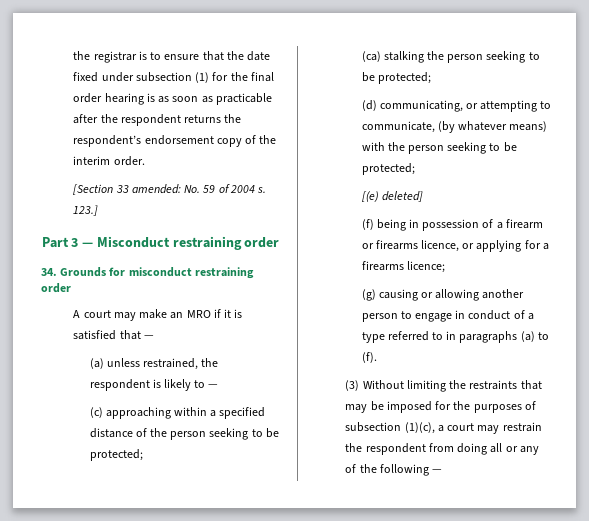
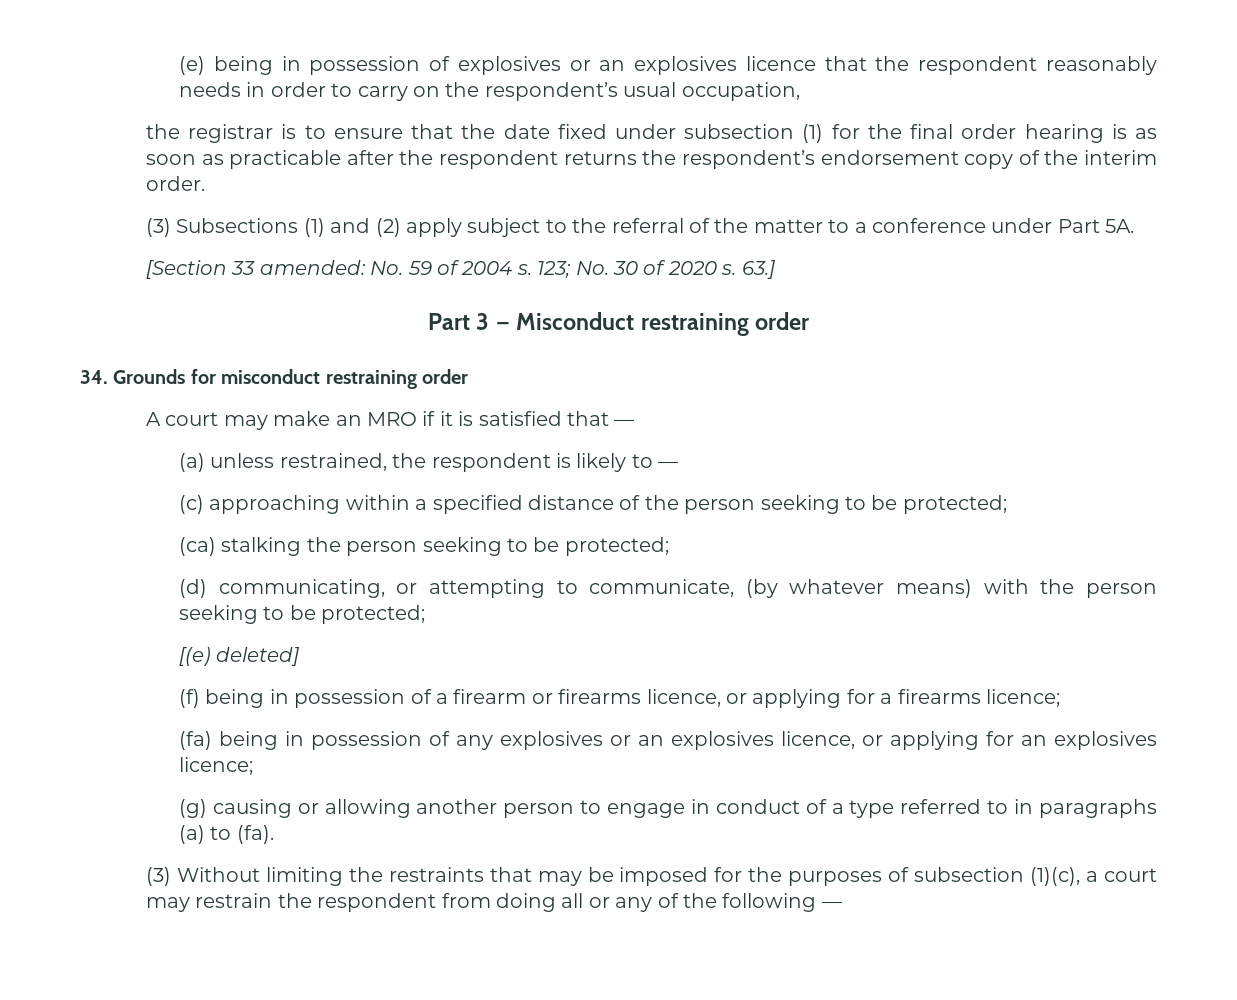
+ (e) being in possession of explosives or an explosives licence that the respondent reasonably needs in order to carry on the respondent’s usual occupation,
+ (3) Subsections (1) and (2) apply subject to the referral of the matter to a conference under Part 5A.
- 123.]
+ 123; No. 30 of 2020 s. 63.]
+ (fa) being in possession of any explosives or an explosives licence, or applying for an explosives licence;
- (g) causing or allowing another person to engage in conduct of a type referred to in paragraphs (a) to (f).
+ (g) causing or allowing another person to engage in conduct of a type referred to in paragraphs (a) to (fa).

